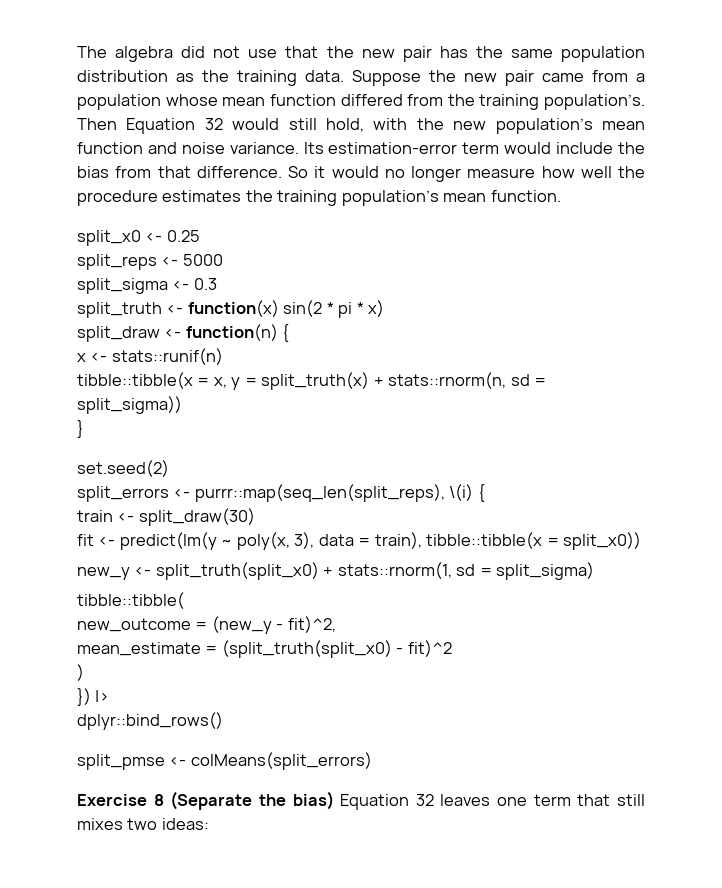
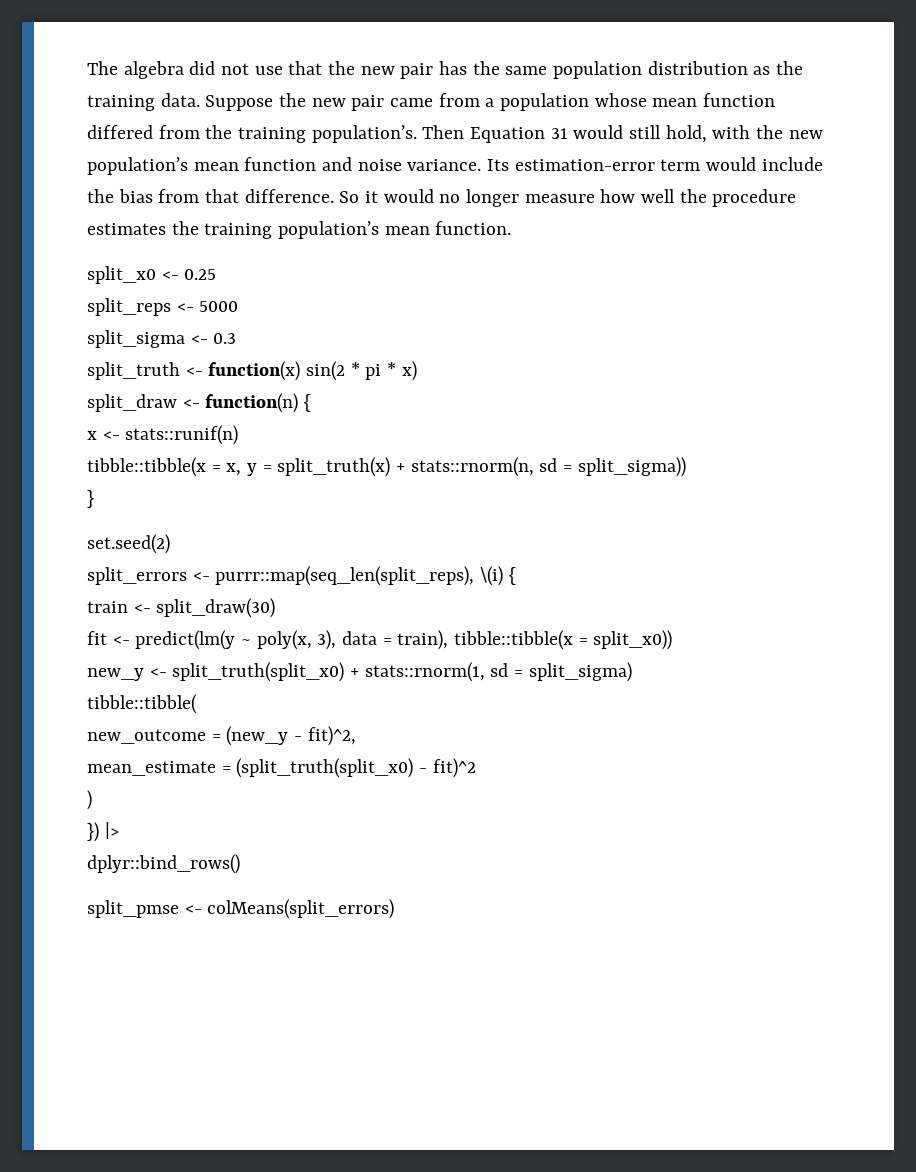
- Then Equation 32 would still hold, with the new population’s mean function and noise variance.
+ Then Equation 31 would still hold, with the new population’s mean function and noise variance.
- Exercise 8 (Separate the bias) Equation 32 leaves one term that still mixes two ideas:

